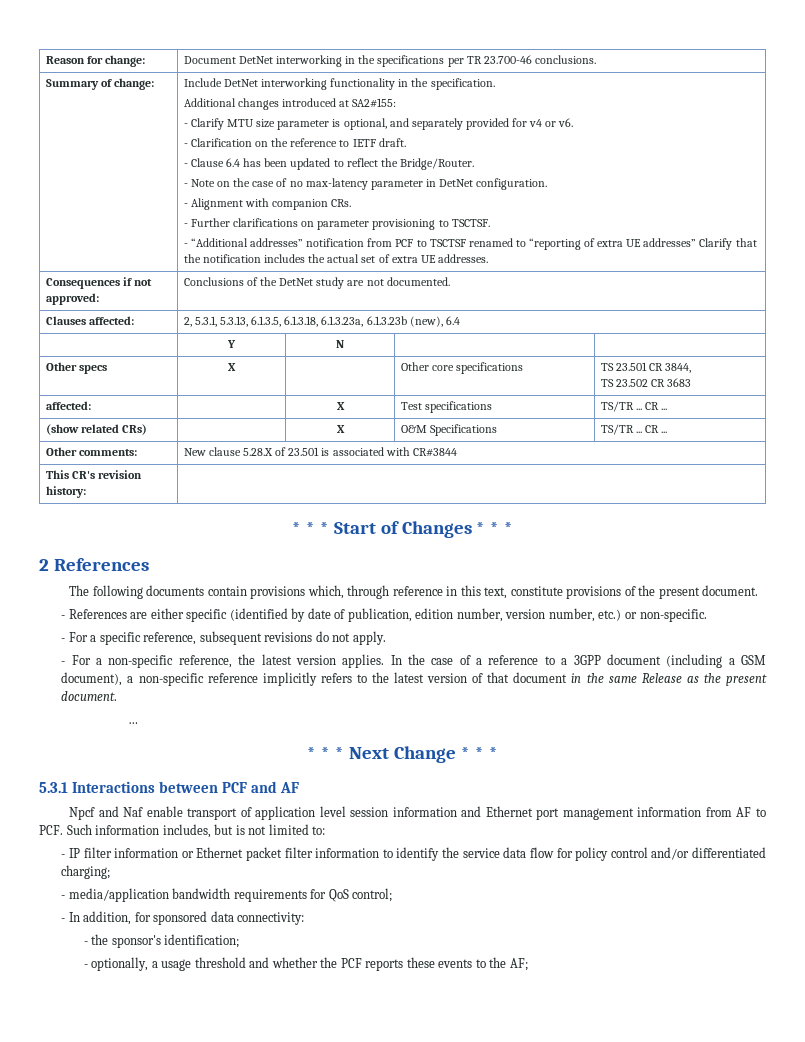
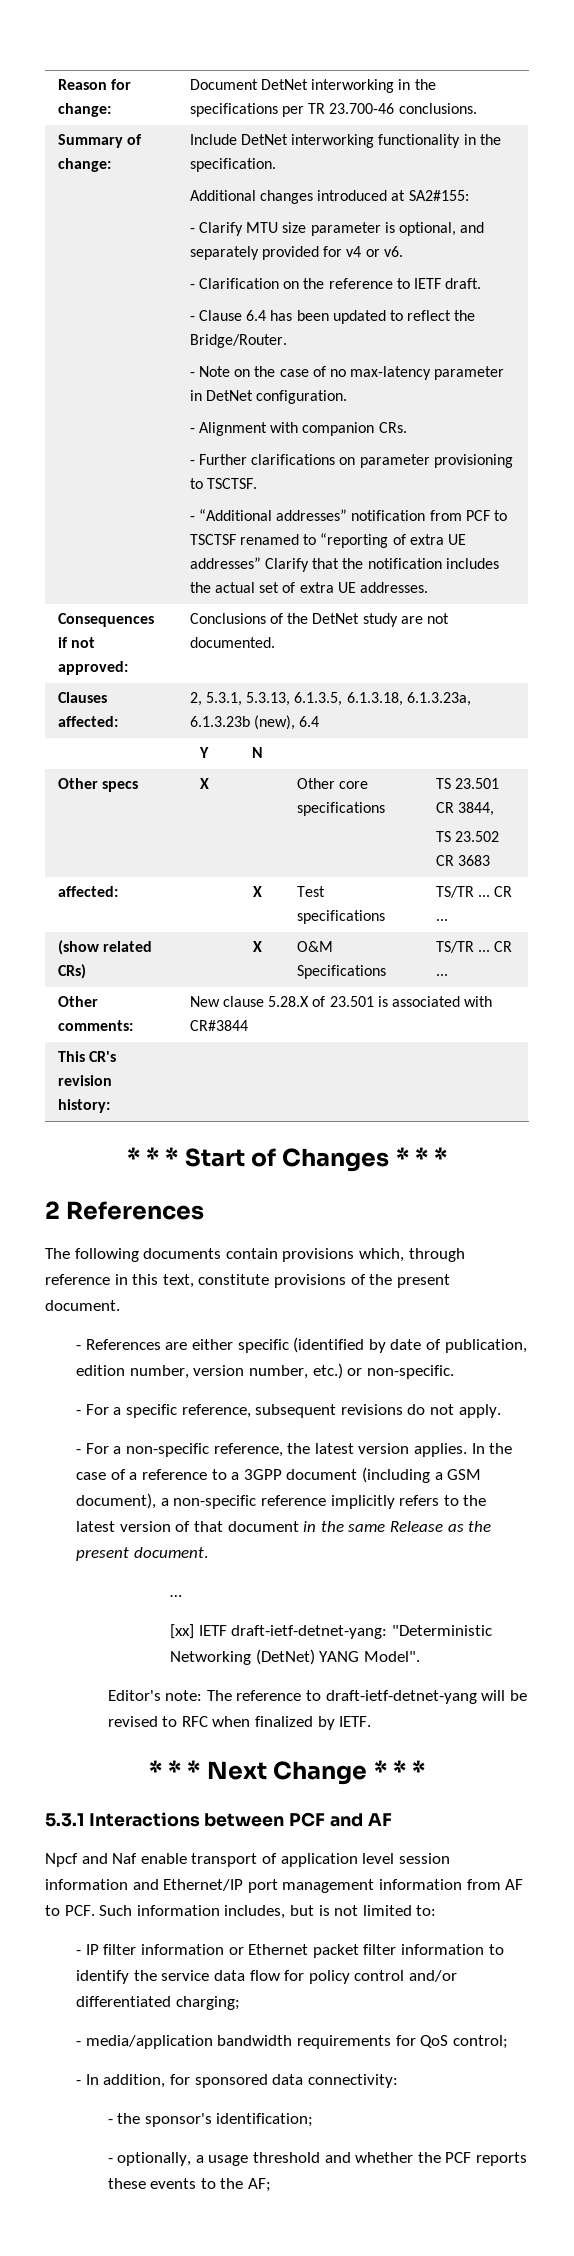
+ [xx] IETF draft-ietf-detnet-yang: "Deterministic Networking (DetNet) YANG Model".
+ Editor's note: The reference to draft-ietf-detnet-yang will be revised to RFC when finalized by IETF.
- Npcf and Naf enable transport of application level session information and Ethernet port management information from AF to PCF. Such information includes, but is not limited to:
+ Npcf and Naf enable transport of application level session information and Ethernet/IP port management information from AF to PCF. Such information includes, but is not limited to:

